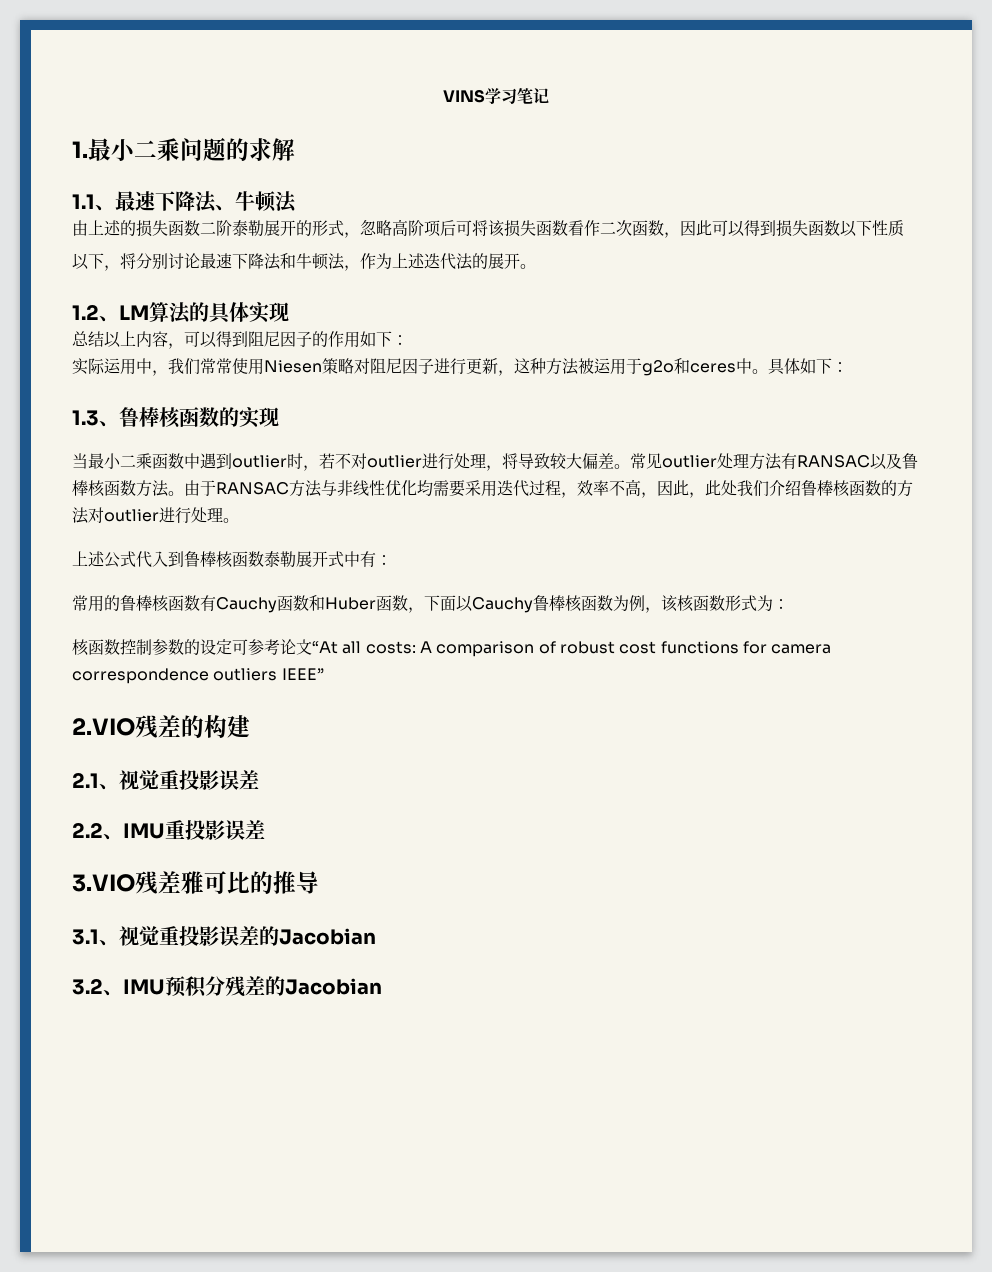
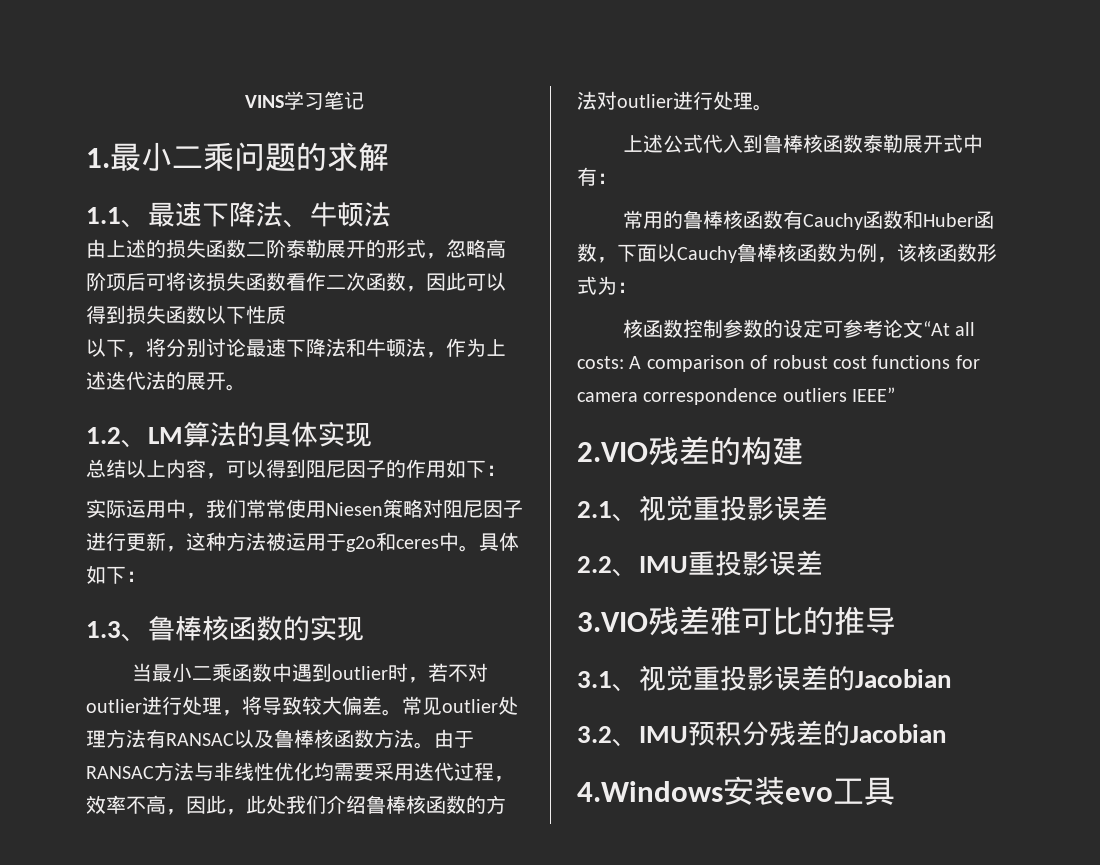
+ 4.Windows安装evo工具

